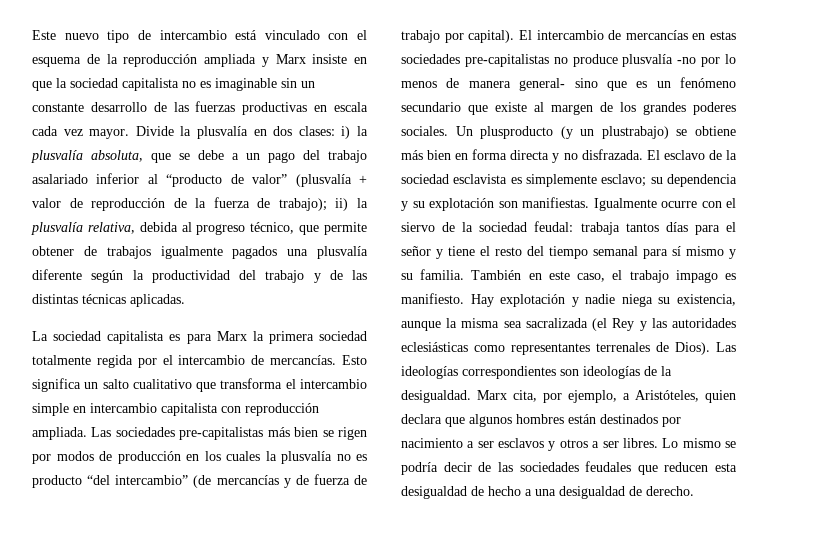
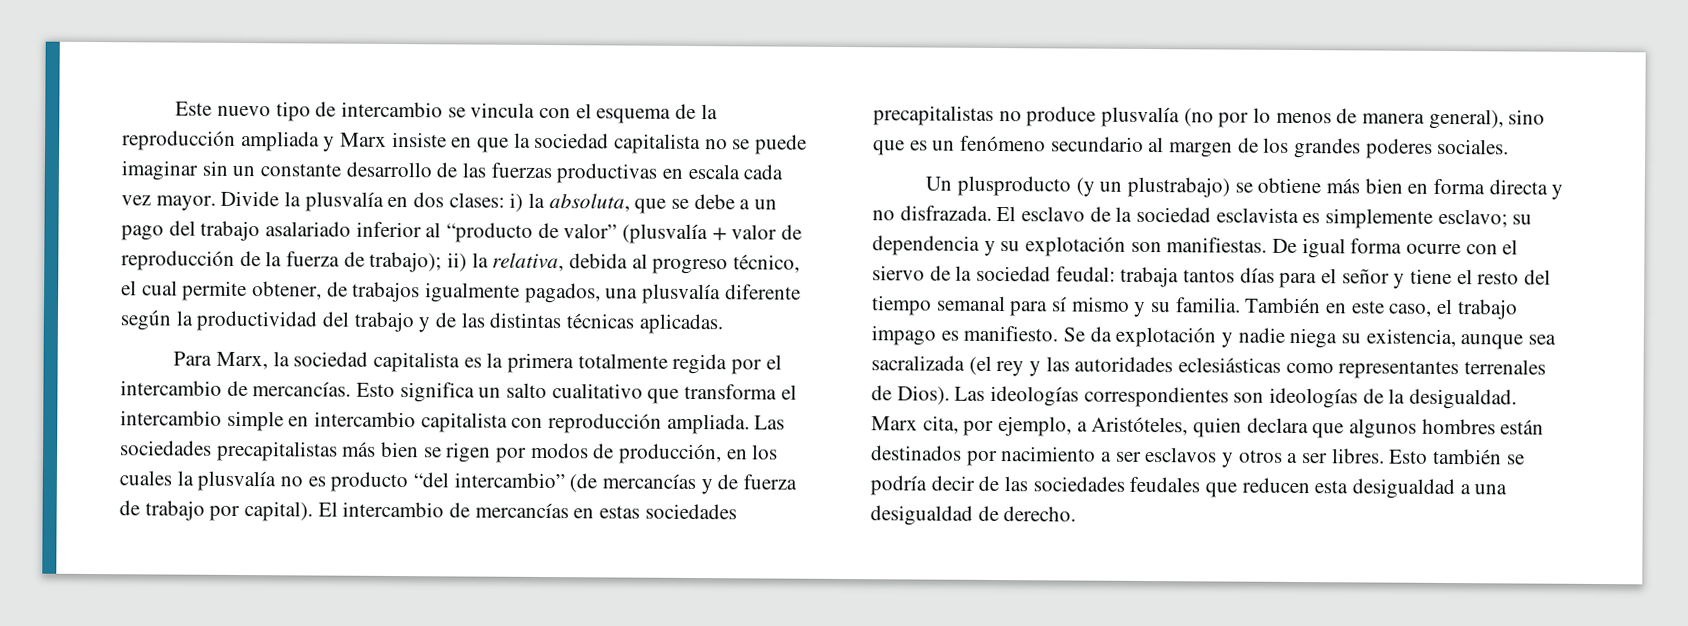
- Este nuevo tipo de intercambio está vinculado con el esquema de la reproducción ampliada y Marx insiste en que la sociedad capitalista no es imaginable sin un constante desarrollo de las fuerzas productivas en escala cada vez mayor.
+ Este nuevo tipo de intercambio se vincula con el esquema de la reproducción ampliada y Marx insiste en que la sociedad capitalista no se puede imaginar sin un constante desarrollo de las fuerzas productivas en escala cada vez mayor.
- Divide la plusvalía en dos clases: i) la plusvalía absoluta, que se debe a un pago del trabajo asalariado inferior al “producto de valor” (plusvalía + valor de reproducción de la fuerza de trabajo); ii) la plusvalía relativa, debida al progreso técnico, que permite obtener de trabajos igualmente pagados una plusvalía diferente según la productividad del trabajo y de las distintas técnicas aplicadas.
+ Divide la plusvalía en dos clases: i) la absoluta, que se debe a un pago del trabajo asalariado inferior al “producto de valor” (plusvalía + valor de reproducción de la fuerza de trabajo); ii) la relativa, debida al progreso técnico, el cual permite obtener, de trabajos igualmente pagados, una plusvalía diferente según la productividad del trabajo y de las distintas técnicas aplicadas.
- La sociedad capitalista es para Marx la primera sociedad totalmente regida por el intercambio de mercancías.
+ Para Marx, la sociedad capitalista es la primera totalmente regida por el intercambio de mercancías.
- Las sociedades pre-capitalistas más bien se rigen por modos de producción en los cuales la plusvalía no es producto “del intercambio” (de mercancías y de fuerza de trabajo por capital).
+ Las sociedades precapitalistas más bien se rigen por modos de producción, en los cuales la plusvalía no es producto “del intercambio” (de mercancías y de fuerza de trabajo por capital).
- El intercambio de mercancías en estas sociedades pre-capitalistas no produce plusvalía -no por lo menos de manera general- sino que es un fenómeno secundario que existe al margen de los grandes poderes sociales. Un plusproducto (y un plustrabajo) se obtiene más bien en forma directa y no disfrazada.
+ El intercambio de mercancías en estas sociedades precapitalistas no produce plusvalía (no por lo menos de manera general), sino que es un fenómeno secundario al margen de los grandes poderes sociales.
+ Un plusproducto (y un plustrabajo) se obtiene más bien en forma directa y no disfrazada.
- Igualmente ocurre con el siervo de la sociedad feudal: trabaja tantos días para el señor y tiene el resto del tiempo semanal para sí mismo y su familia.
+ De igual forma ocurre con el siervo de la sociedad feudal: trabaja tantos días para el señor y tiene el resto del tiempo semanal para sí mismo y su familia.
- Hay explotación y nadie niega su existencia, aunque la misma sea sacralizada (el Rey y las autoridades eclesiásticas como representantes terrenales de Dios).
+ Se da explotación y nadie niega su existencia, aunque sea sacralizada (el rey y las autoridades eclesiásticas como representantes terrenales de Dios).
- Lo mismo se podría decir de las sociedades feudales que reducen esta desigualdad de hecho a una desigualdad de derecho.
+ Esto también se podría decir de las sociedades feudales que reducen esta desigualdad a una desigualdad de derecho.

